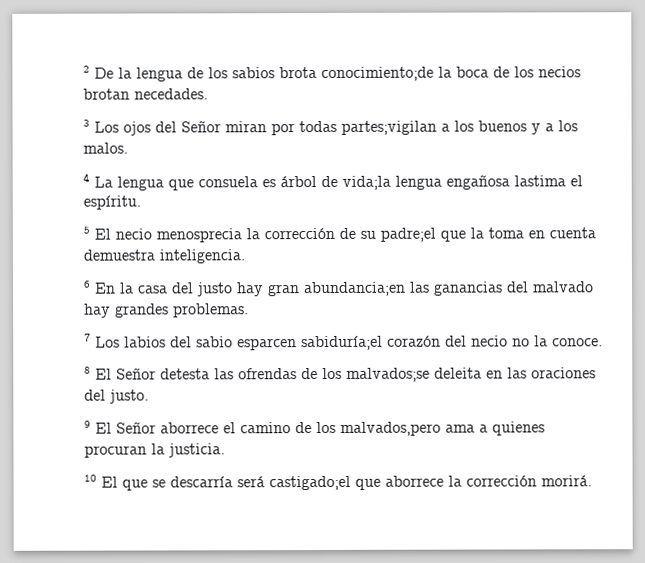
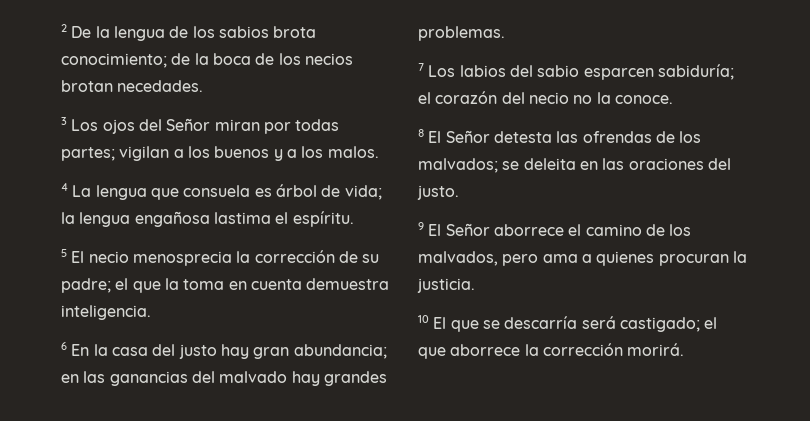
- 2 De la lengua de los sabios brota conocimiento;de la boca de los necios brotan necedades.
+ 2 De la lengua de los sabios brota conocimiento; de la boca de los necios brotan necedades.
- 3 Los ojos del Señor miran por todas partes;vigilan a los buenos y a los malos.
+ 3 Los ojos del Señor miran por todas partes; vigilan a los buenos y a los malos.
- 4 La lengua que consuela es árbol de vida;la lengua engañosa lastima el espíritu.
+ 4 La lengua que consuela es árbol de vida; la lengua engañosa lastima el espíritu.
- 5 El necio menosprecia la corrección de su padre;el que la toma en cuenta demuestra inteligencia.
+ 5 El necio menosprecia la corrección de su padre; el que la toma en cuenta demuestra inteligencia.
- 6 En la casa del justo hay gran abundancia;en las ganancias del malvado hay grandes problemas.
+ 6 En la casa del justo hay gran abundancia; en las ganancias del malvado hay grandes problemas.
- 7 Los labios del sabio esparcen sabiduría;el corazón del necio no la conoce.
+ 7 Los labios del sabio esparcen sabiduría; el corazón del necio no la conoce.
- 8 El Señor detesta las ofrendas de los malvados;se deleita en las oraciones del justo.
+ 8 El Señor detesta las ofrendas de los malvados; se deleita en las oraciones del justo.
- 9 El Señor aborrece el camino de los malvados,pero ama a quienes procuran la justicia.
+ 9 El Señor aborrece el camino de los malvados, pero ama a quienes procuran la justicia.
- 10 El que se descarría será castigado;el que aborrece la corrección morirá.
+ 10 El que se descarría será castigado; el que aborrece la corrección morirá.

